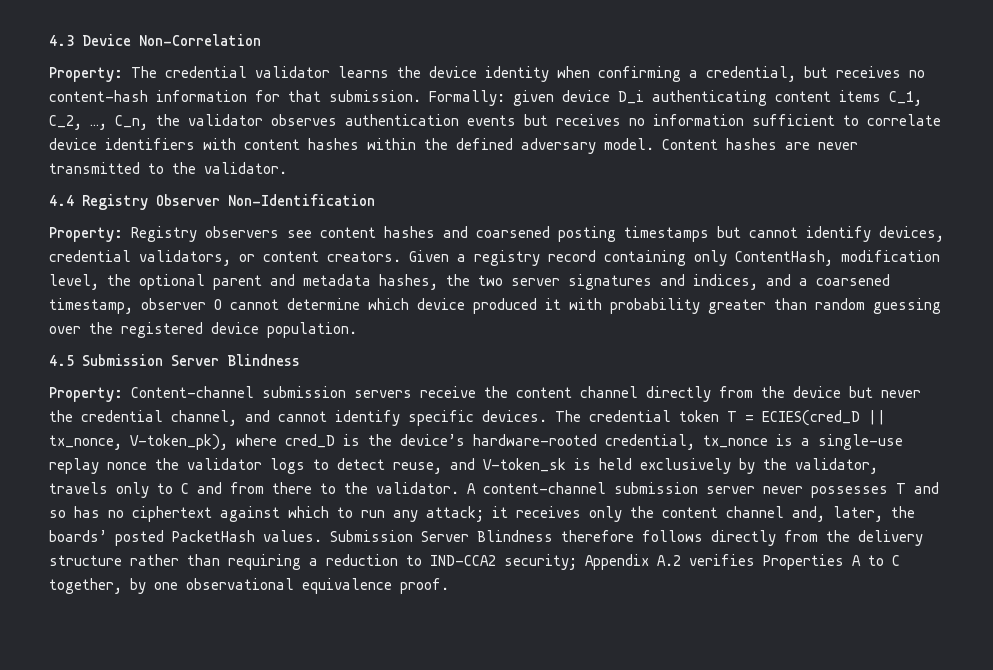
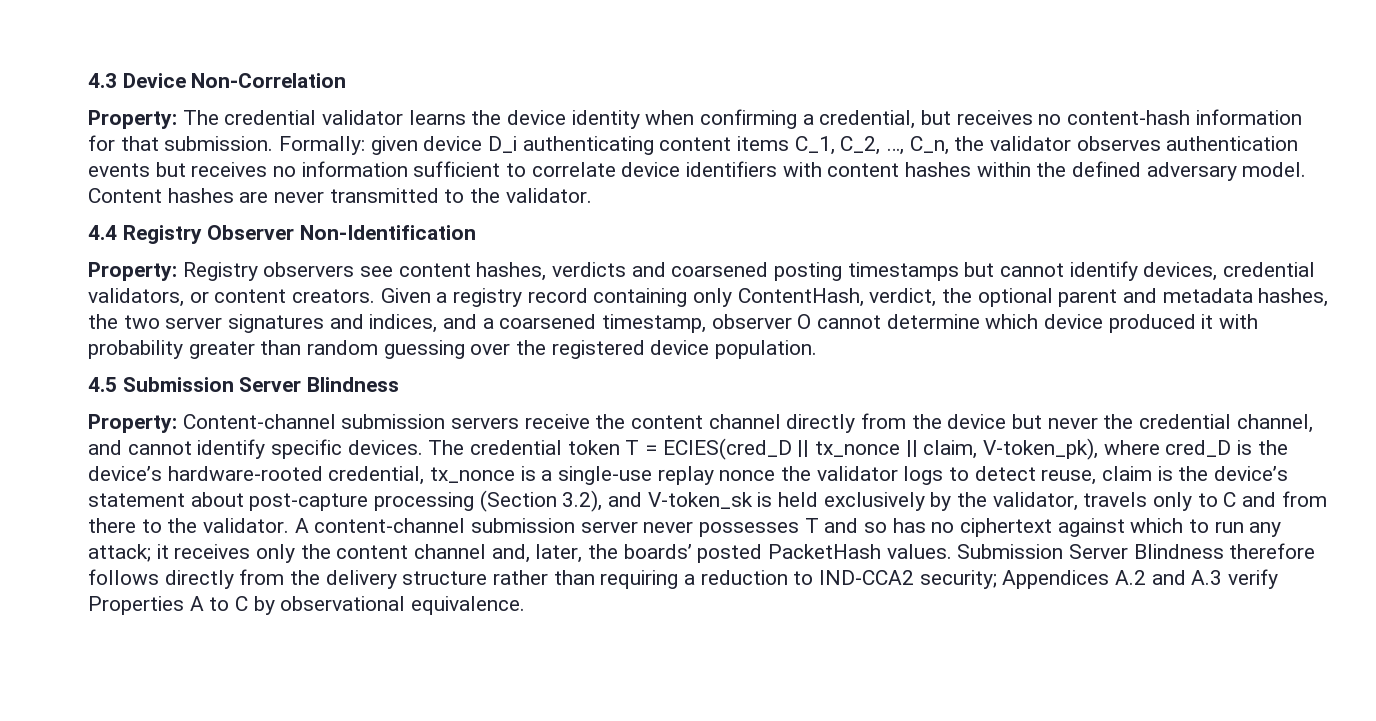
- Property: Registry observers see content hashes and coarsened posting timestamps but cannot identify devices, credential validators, or content creators.
+ Property: Registry observers see content hashes, verdicts and coarsened posting timestamps but cannot identify devices, credential validators, or content creators.
- Given a registry record containing only ContentHash, modification level, the optional parent and metadata hashes, the two server signatures and indices, and a coarsened timestamp, observer O cannot determine which device produced it with probability greater than random guessing over the registered device population.
+ Given a registry record containing only ContentHash, verdict, the optional parent and metadata hashes, the two server signatures and indices, and a coarsened timestamp, observer O cannot determine which device produced it with probability greater than random guessing over the registered device population.
- The credential token T = ECIES(cred_D || tx_nonce, V-token_pk), where cred_D is the device’s hardware-rooted credential, tx_nonce is a single-use replay nonce the validator logs to detect reuse, and V-token_sk is held exclusively by the validator, travels only to C and from there to the validator.
+ The credential token T = ECIES(cred_D || tx_nonce || claim, V-token_pk), where cred_D is the device’s hardware-rooted credential, tx_nonce is a single-use replay nonce the validator logs to detect reuse, claim is the device’s statement about post-capture processing (Section 3.2), and V-token_sk is held exclusively by the validator, travels only to C and from there to the validator.
- Submission Server Blindness therefore follows directly from the delivery structure rather than requiring a reduction to IND-CCA2 security; Appendix A.2 verifies Properties A to C together, by one observational equivalence proof.
+ Submission Server Blindness therefore follows directly from the delivery structure rather than requiring a reduction to IND-CCA2 security; Appendices A.2 and A.3 verify Properties A to C by observational equivalence.

